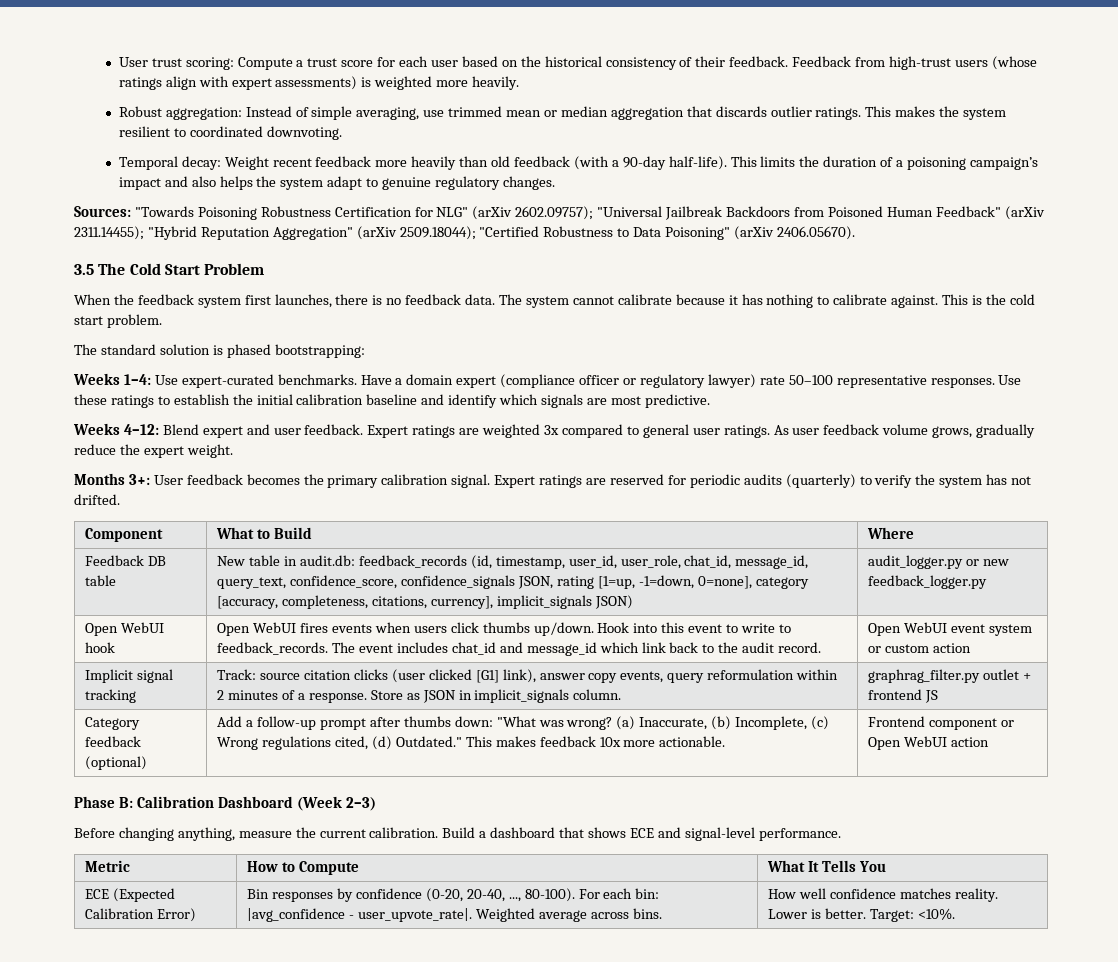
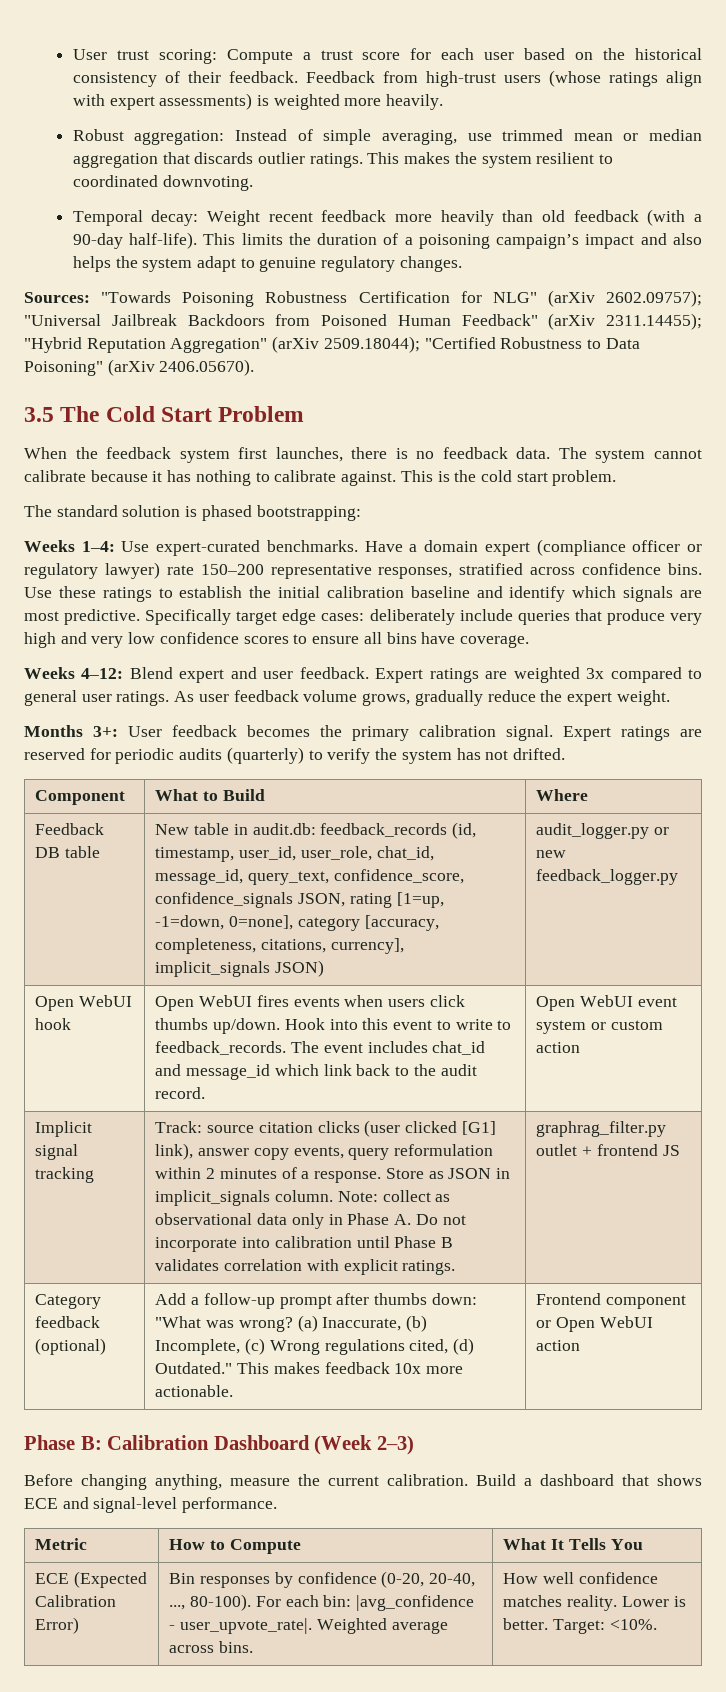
- Have a domain expert (compliance officer or regulatory lawyer) rate 50–100 representative responses.
+ Have a domain expert (compliance officer or regulatory lawyer) rate 150–200 representative responses, stratified across confidence bins.
+ Specifically target edge cases: deliberately include queries that produce very high and very low confidence scores to ensure all bins have coverage.
+ Note: collect as observational data only in Phase A. Do not incorporate into calibration until Phase B validates correlation with explicit ratings.

